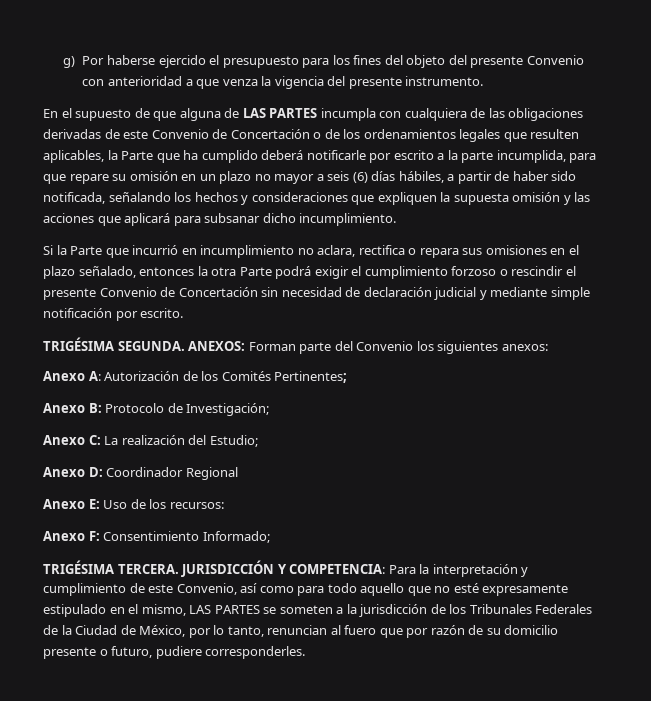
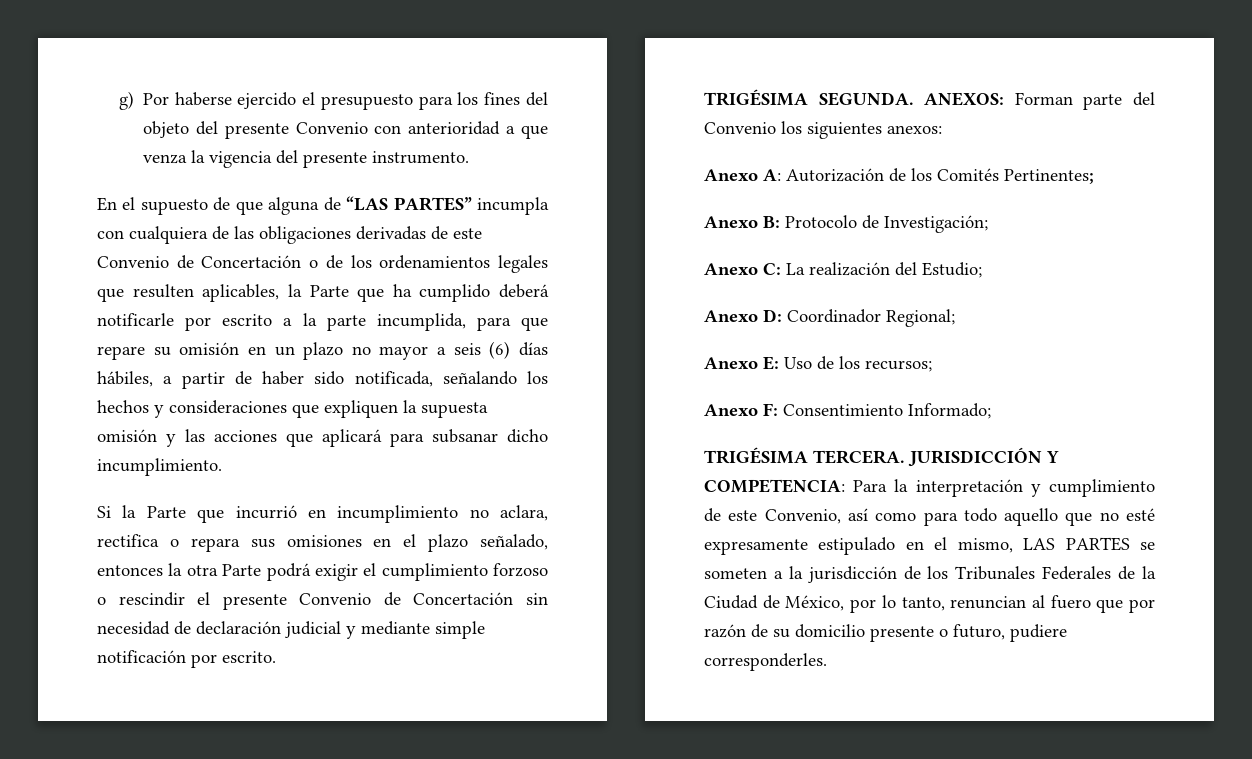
- En el supuesto de que alguna de LAS PARTES incumpla con cualquiera de las obligaciones derivadas de este Convenio de Concertación o de los ordenamientos legales que resulten aplicables, la Parte que ha cumplido deberá notificarle por escrito a la parte incumplida, para que repare su omisión en un plazo no mayor a seis (6) días hábiles, a partir de haber sido notificada, señalando los hechos y consideraciones que expliquen la supuesta omisión y las acciones que aplicará para subsanar dicho incumplimiento.
+ En el supuesto de que alguna de “LAS PARTES” incumpla con cualquiera de las obligaciones derivadas de este Convenio de Concertación o de los ordenamientos legales que resulten aplicables, la Parte que ha cumplido deberá notificarle por escrito a la parte incumplida, para que repare su omisión en un plazo no mayor a seis (6) días hábiles, a partir de haber sido notificada, señalando los hechos y consideraciones que expliquen la supuesta omisión y las acciones que aplicará para subsanar dicho incumplimiento.
- Anexo D: Coordinador Regional
+ Anexo D: Coordinador Regional;
- Anexo E: Uso de los recursos:
+ Anexo E: Uso de los recursos;

